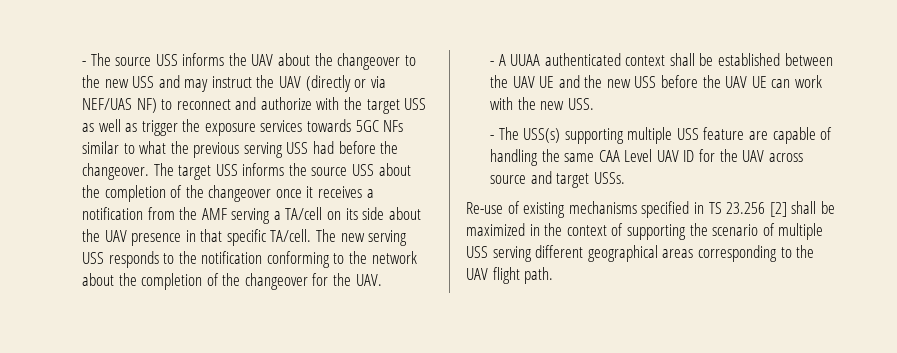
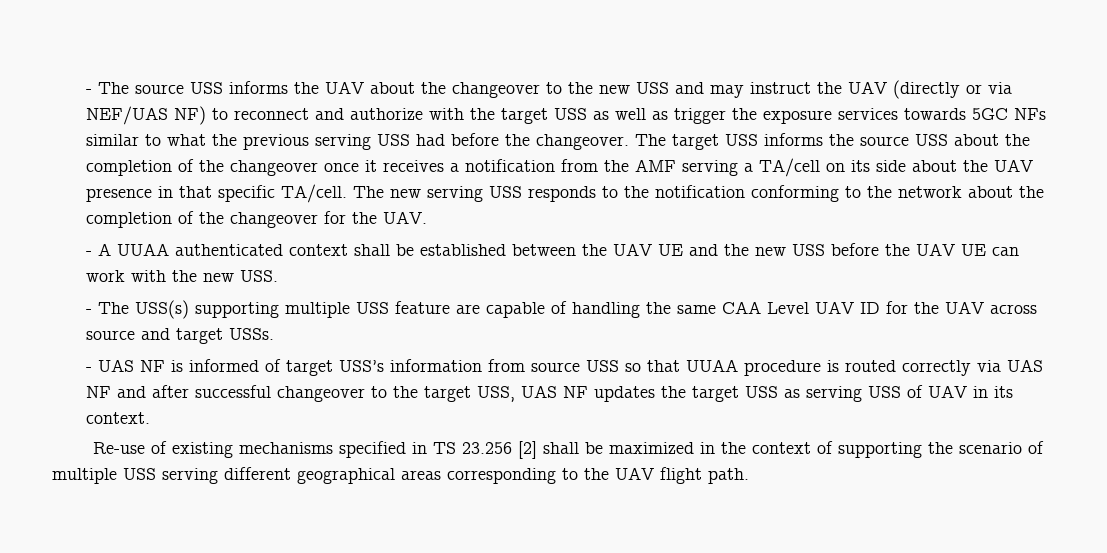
+ - UAS NF is informed of target USS’s information from source USS so that UUAA procedure is routed correctly via UAS NF and after successful changeover to the target USS, UAS NF updates the target USS as serving USS of UAV in its context.

